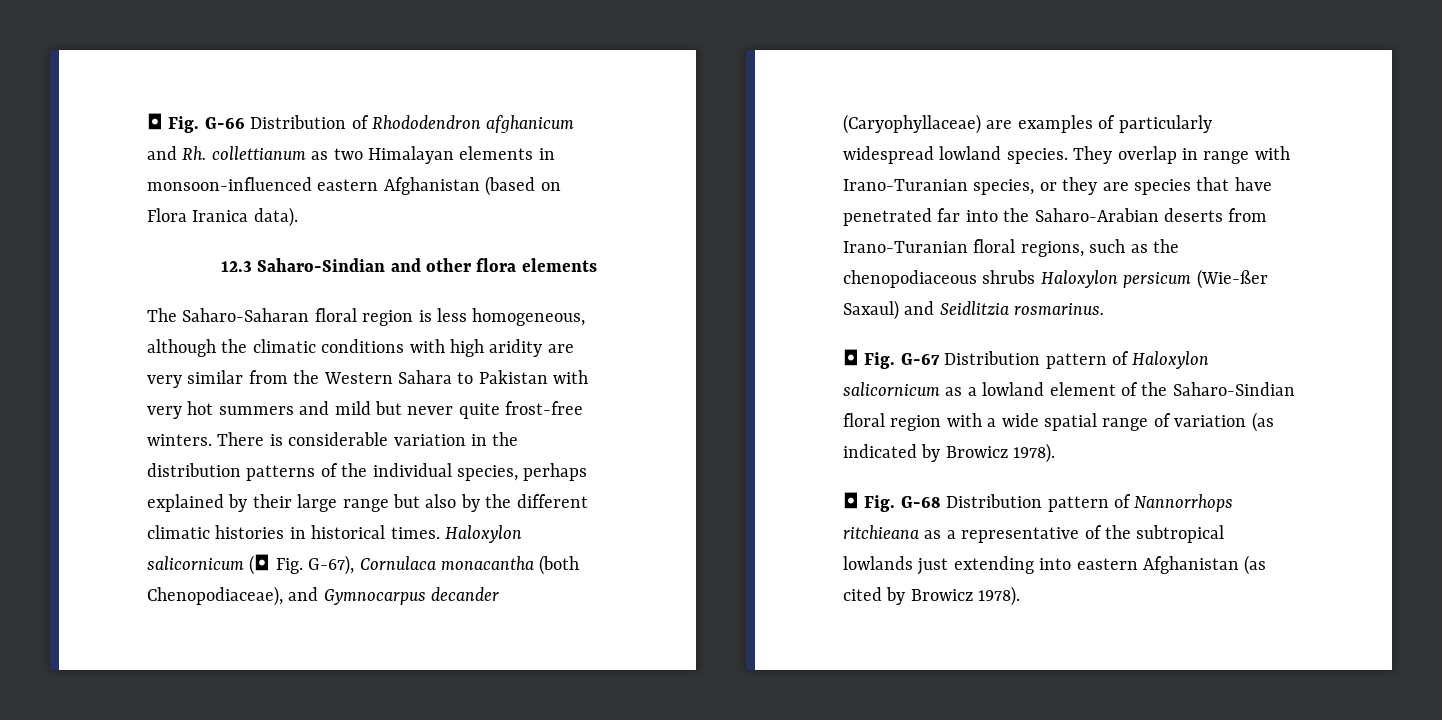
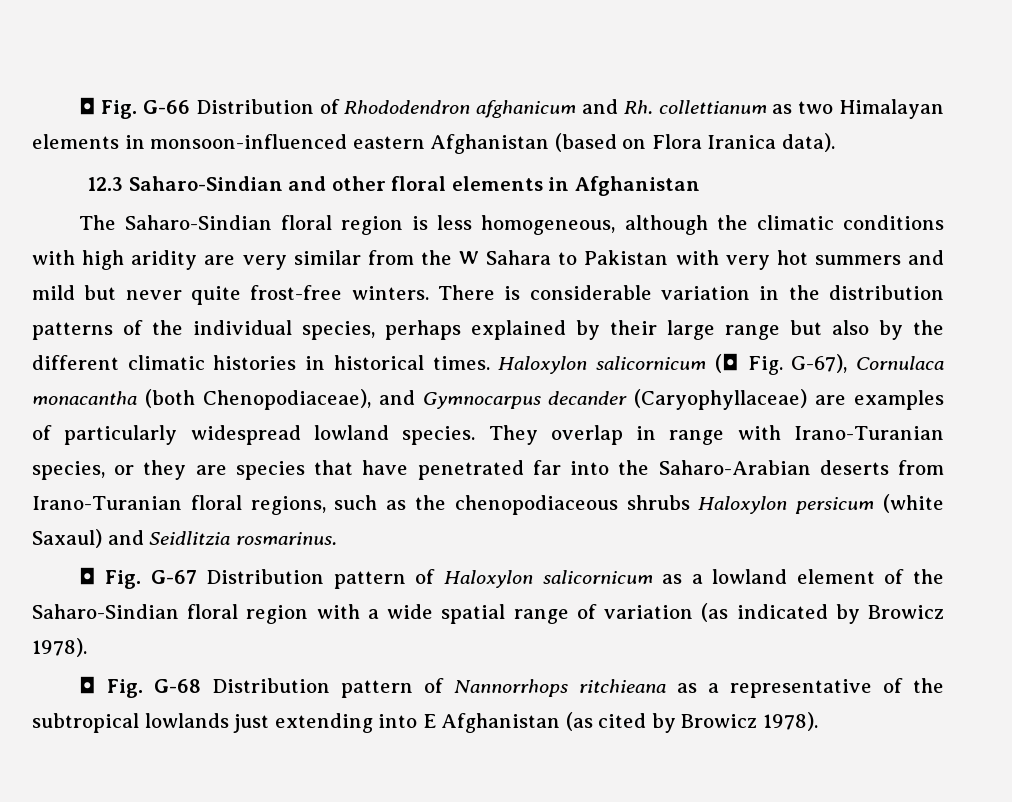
- 12.3 Saharo-Sindian and other flora elements
+ 12.3 Saharo-Sindian and other floral elements in Afghanistan
- The Saharo-Saharan floral region is less homogeneous, although the climatic conditions with high aridity are very similar from the Western Sahara to Pakistan with very hot summers and mild but never quite frost-free winters.
+ The Saharo-Sindian floral region is less homogeneous, although the climatic conditions with high aridity are very similar from the W Sahara to Pakistan with very hot summers and mild but never quite frost-free winters.
- They overlap in range with Irano-Turanian species, or they are species that have penetrated far into the Saharo-Arabian deserts from Irano-Turanian floral regions, such as the chenopodiaceous shrubs Haloxylon persicum (Wie-ßer Saxaul) and Seidlitzia rosmarinus.
+ They overlap in range with Irano-Turanian species, or they are species that have penetrated far into the Saharo-Arabian deserts from Irano-Turanian floral regions, such as the chenopodiaceous shrubs Haloxylon persicum (white Saxaul) and Seidlitzia rosmarinus.
- ◘ Fig. G-68 Distribution pattern of Nannorrhops ritchieana as a representative of the subtropical lowlands just extending into eastern Afghanistan (as cited by Browicz 1978).
+ ◘ Fig. G-68 Distribution pattern of Nannorrhops ritchieana as a representative of the subtropical lowlands just extending into E Afghanistan (as cited by Browicz 1978).

